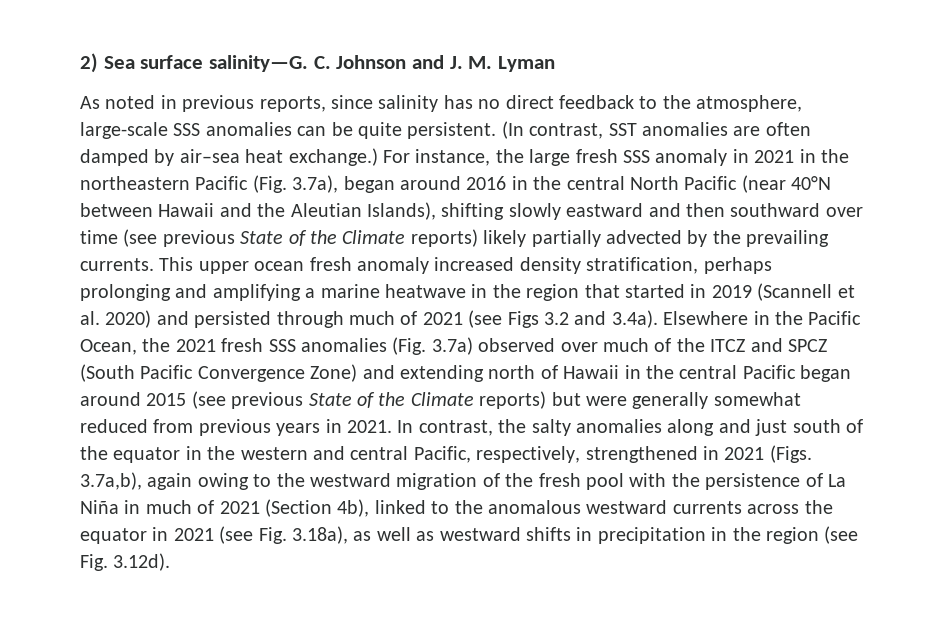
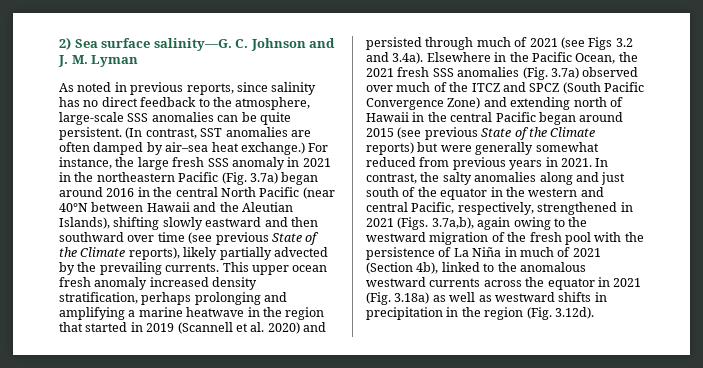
- For instance, the large fresh SSS anomaly in 2021 in the northeastern Pacific (Fig. 3.7a), began around 2016 in the central North Pacific (near 40°N between Hawaii and the Aleutian Islands), shifting slowly eastward and then southward over time (see previous State of the Climate reports) likely partially advected by the prevailing currents.
+ For instance, the large fresh SSS anomaly in 2021 in the northeastern Pacific (Fig. 3.7a) began around 2016 in the central North Pacific (near 40°N between Hawaii and the Aleutian Islands), shifting slowly eastward and then southward over time (see previous State of the Climate reports), likely partially advected by the prevailing currents.
- In contrast, the salty anomalies along and just south of the equator in the western and central Pacific, respectively, strengthened in 2021 (Figs. 3.7a,b), again owing to the westward migration of the fresh pool with the persistence of La Niña in much of 2021 (Section 4b), linked to the anomalous westward currents across the equator in 2021 (see Fig. 3.18a), as well as westward shifts in precipitation in the region (see Fig. 3.12d).
+ In contrast, the salty anomalies along and just south of the equator in the western and central Pacific, respectively, strengthened in 2021 (Figs. 3.7a,b), again owing to the westward migration of the fresh pool with the persistence of La Niña in much of 2021 (Section 4b), linked to the anomalous westward currents across the equator in 2021 (Fig. 3.18a) as well as westward shifts in precipitation in the region (Fig. 3.12d).

